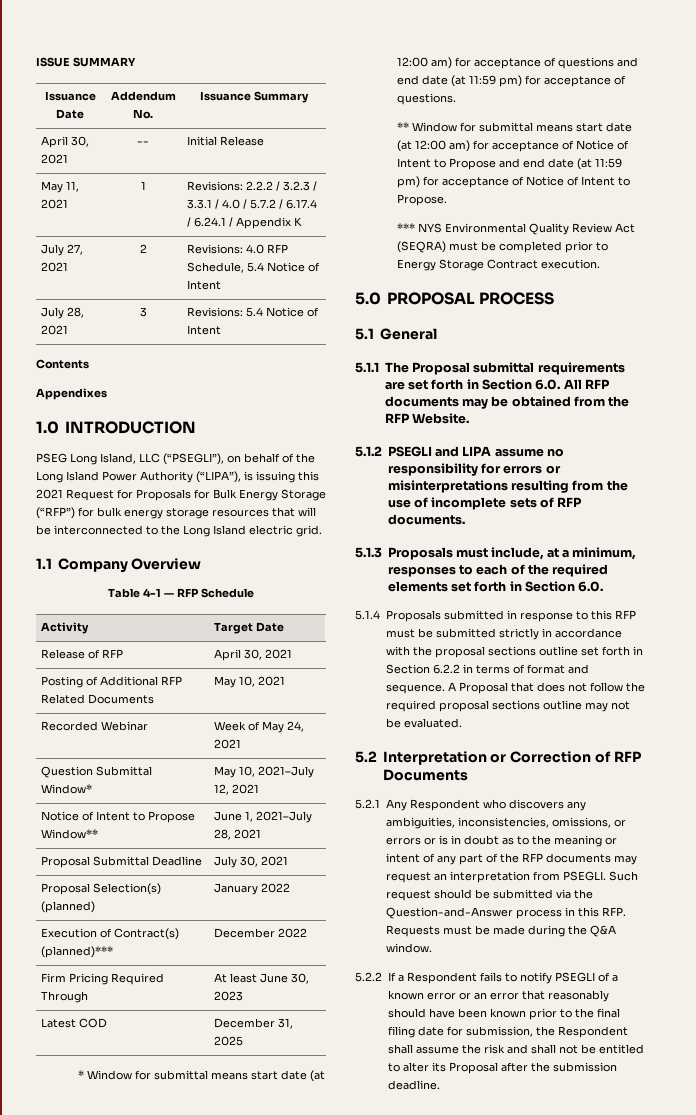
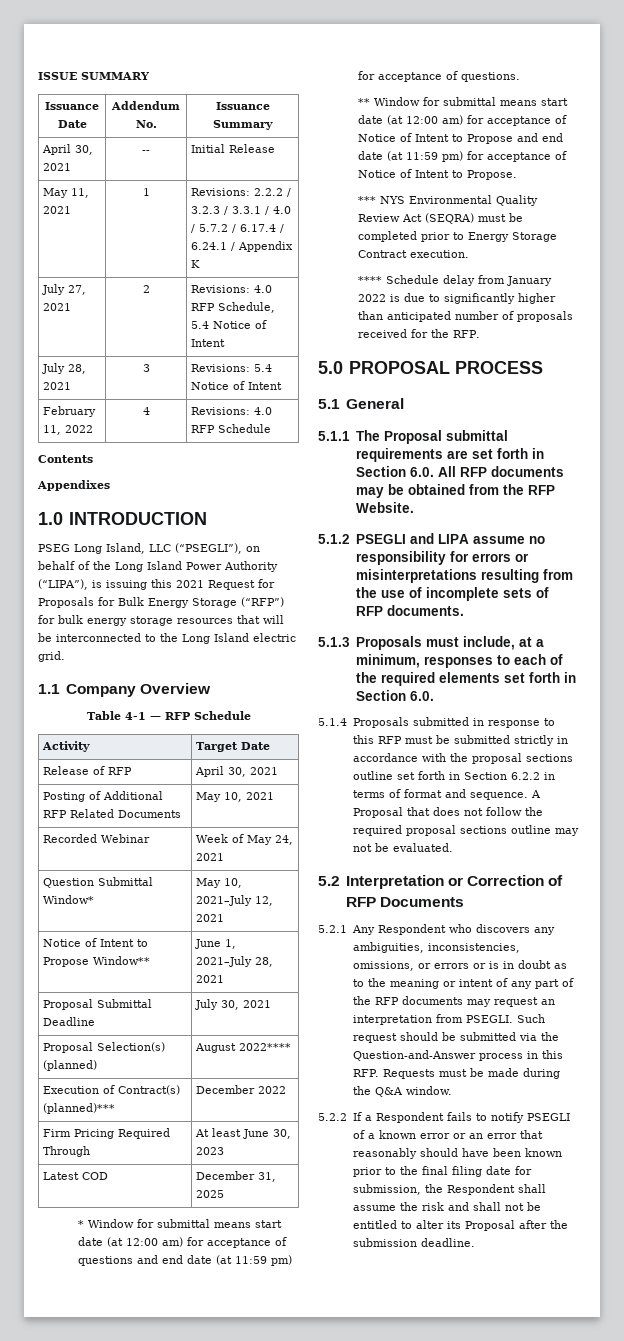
+ February 11, 2022 | 4 | Revisions: 4.0 RFP Schedule
- Proposal Selection(s) (planned) | January 2022
+ Proposal Selection(s) (planned) | August 2022****
+ **** Schedule delay from January 2022 is due to significantly higher than anticipated number of proposals received for the RFP.

